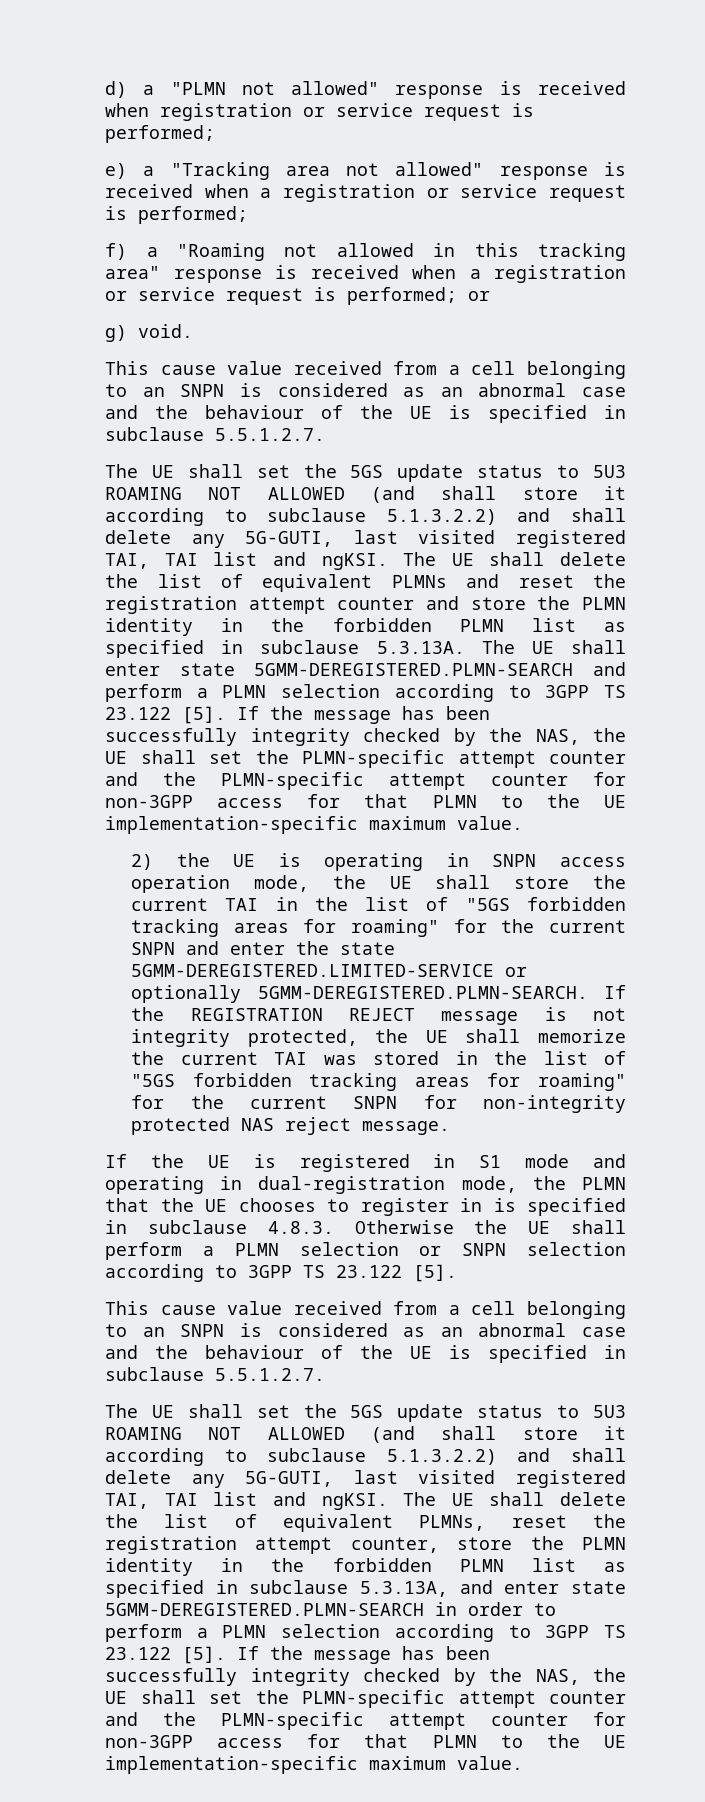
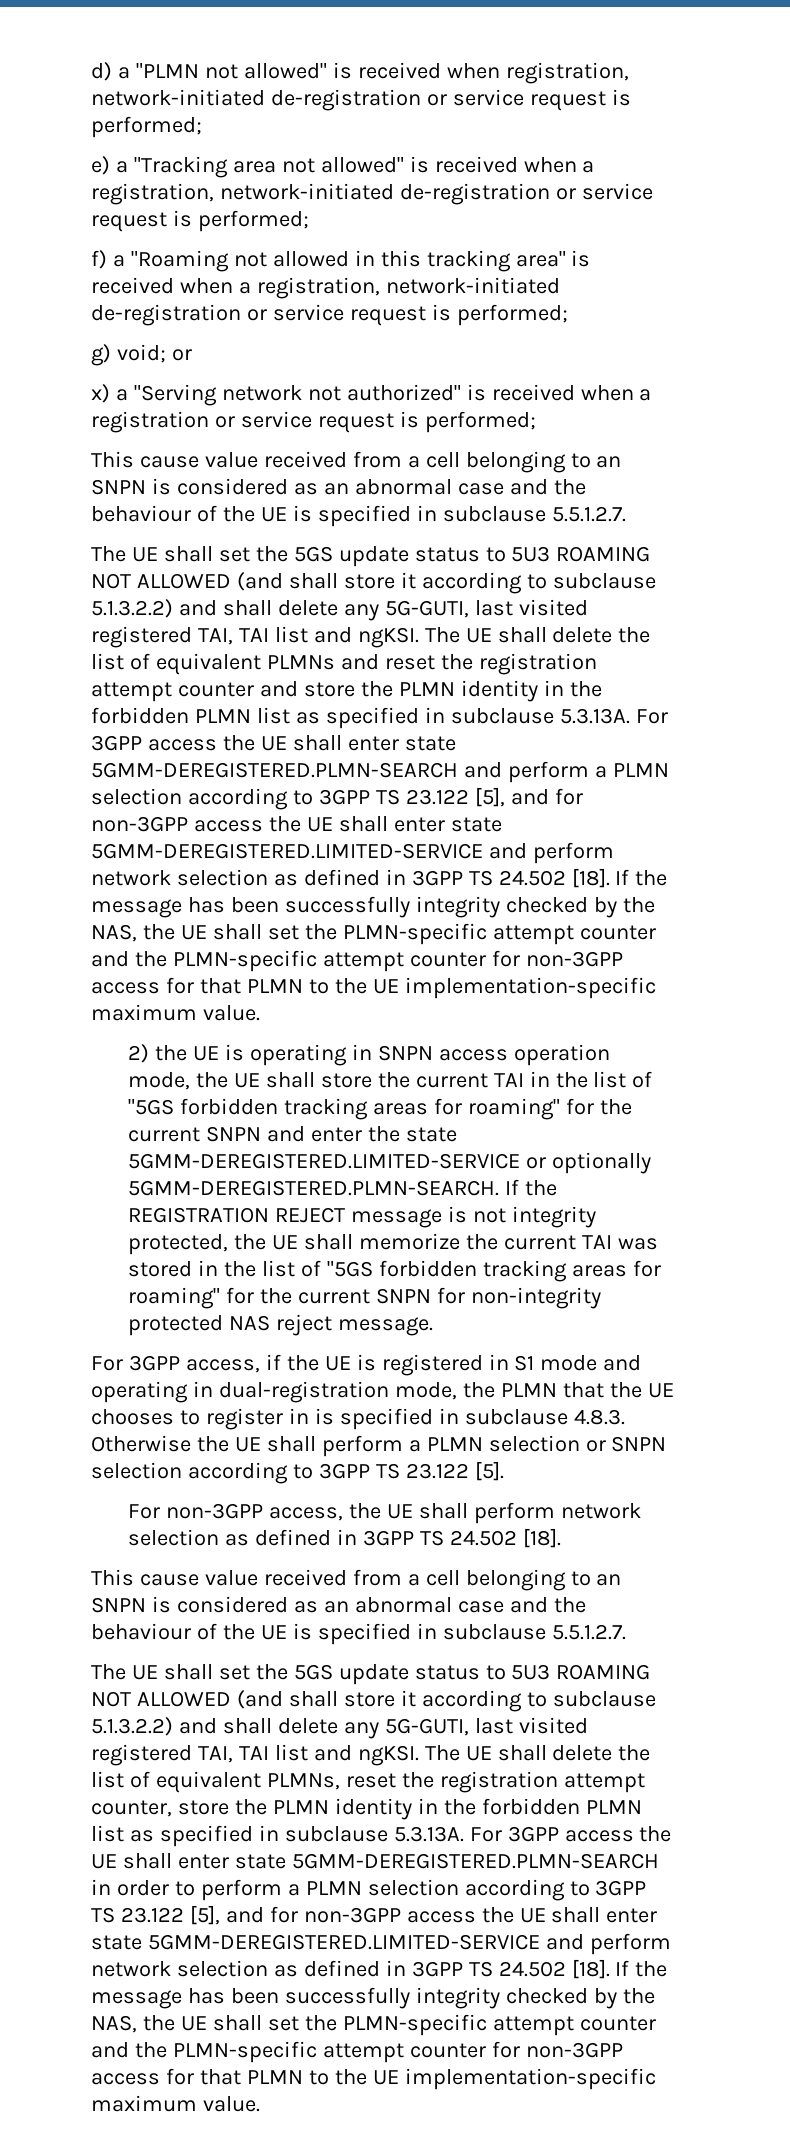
- d) a "PLMN not allowed" response is received when registration or service request is performed;
+ d) a "PLMN not allowed" is received when registration, network-initiated de-registration or service request is performed;
- e) a "Tracking area not allowed" response is received when a registration or service request is performed;
+ e) a "Tracking area not allowed" is received when a registration, network-initiated de-registration or service request is performed;
- f) a "Roaming not allowed in this tracking area" response is received when a registration or service request is performed; or
- g) void.
+ f) a "Roaming not allowed in this tracking area" is received when a registration, network-initiated de-registration or service request is performed;
+ g) void; or
+ x) a "Serving network not authorized" is received when a registration or service request is performed;
- The UE shall delete the list of equivalent PLMNs and reset the registration attempt counter and store the PLMN identity in the forbidden PLMN list as specified in subclause 5.3.13A. The UE shall enter state 5GMM-DEREGISTERED.PLMN-SEARCH and perform a PLMN selection according to 3GPP TS 23.122 [5].
+ The UE shall delete the list of equivalent PLMNs and reset the registration attempt counter and store the PLMN identity in the forbidden PLMN list as specified in subclause 5.3.13A. For 3GPP access the UE shall enter state 5GMM-DEREGISTERED.PLMN-SEARCH and perform a PLMN selection according to 3GPP TS 23.122 [5], and for non-3GPP access the UE shall enter state 5GMM-DEREGISTERED.LIMITED-SERVICE and perform network selection as defined in 3GPP TS 24.502 [18].
- If the UE is registered in S1 mode and operating in dual-registration mode, the PLMN that the UE chooses to register in is specified in subclause 4.8.3. Otherwise the UE shall perform a PLMN selection or SNPN selection according to 3GPP TS 23.122 [5].
+ For 3GPP access, if the UE is registered in S1 mode and operating in dual-registration mode, the PLMN that the UE chooses to register in is specified in subclause 4.8.3. Otherwise the UE shall perform a PLMN selection or SNPN selection according to 3GPP TS 23.122 [5].
+ For non-3GPP access, the UE shall perform network selection as defined in 3GPP TS 24.502 [18].
- The UE shall delete the list of equivalent PLMNs, reset the registration attempt counter, store the PLMN identity in the forbidden PLMN list as specified in subclause 5.3.13A, and enter state 5GMM-DEREGISTERED.PLMN-SEARCH in order to perform a PLMN selection according to 3GPP TS 23.122 [5].
+ The UE shall delete the list of equivalent PLMNs, reset the registration attempt counter, store the PLMN identity in the forbidden PLMN list as specified in subclause 5.3.13A. For 3GPP access the UE shall enter state 5GMM-DEREGISTERED.PLMN-SEARCH in order to perform a PLMN selection according to 3GPP TS 23.122 [5], and for non-3GPP access the UE shall enter state 5GMM-DEREGISTERED.LIMITED-SERVICE and perform network selection as defined in 3GPP TS 24.502 [18].

